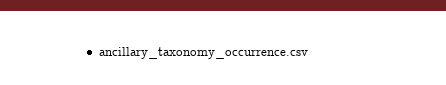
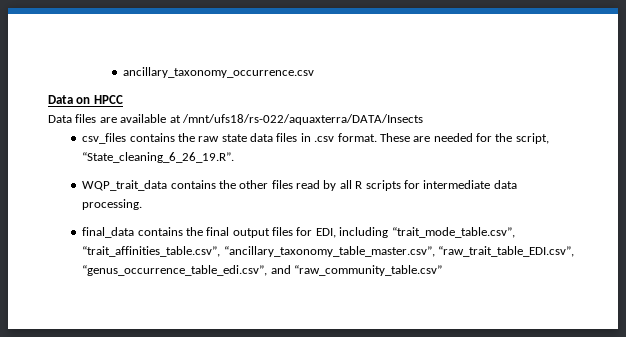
+ Data on HPCC
+ Data files are available at /mnt/ufs18/rs-022/aquaxterra/DATA/Insects
+ csv_files contains the raw state data files in .csv format. These are needed for the script, “State_cleaning_6_26_19.R”.
+ WQP_trait_data contains the other files read by all R scripts for intermediate data processing.
+ final_data contains the final output files for EDI, including “trait_mode_table.csv”, “trait_affinities_table.csv”, “ancillary_taxonomy_table_master.csv”, “raw_trait_table_EDI.csv”, “genus_occurrence_table_edi.csv”, and “raw_community_table.csv”

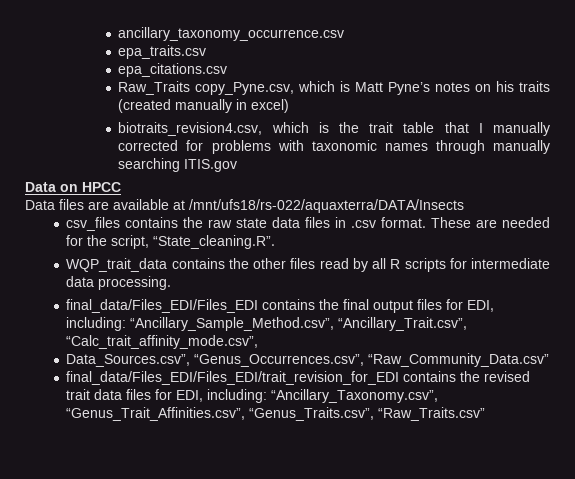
+ epa_traits.csv
+ epa_citations.csv
+ Raw_Traits copy_Pyne.csv, which is Matt Pyne’s notes on his traits (created manually in excel)
+ biotraits_revision4.csv, which is the trait table that I manually corrected for problems with taxonomic names through manually searching ITIS.gov
- These are needed for the script, “State_cleaning_6_26_19.R”.
+ These are needed for the script, “State_cleaning.R”.
- final_data contains the final output files for EDI, including “trait_mode_table.csv”, “trait_affinities_table.csv”, “ancillary_taxonomy_table_master.csv”, “raw_trait_table_EDI.csv”, “genus_occurrence_table_edi.csv”, and “raw_community_table.csv”
+ final_data/Files_EDI/Files_EDI contains the final output files for EDI, including: “Ancillary_Sample_Method.csv”, “Ancillary_Trait.csv”, “Calc_trait_affinity_mode.csv”,
+ Data_Sources.csv”, “Genus_Occurrences.csv”, “Raw_Community_Data.csv”
+ final_data/Files_EDI/Files_EDI/trait_revision_for_EDI contains the revised trait data files for EDI, including: “Ancillary_Taxonomy.csv”, “Genus_Trait_Affinities.csv”, “Genus_Traits.csv”, “Raw_Traits.csv”

